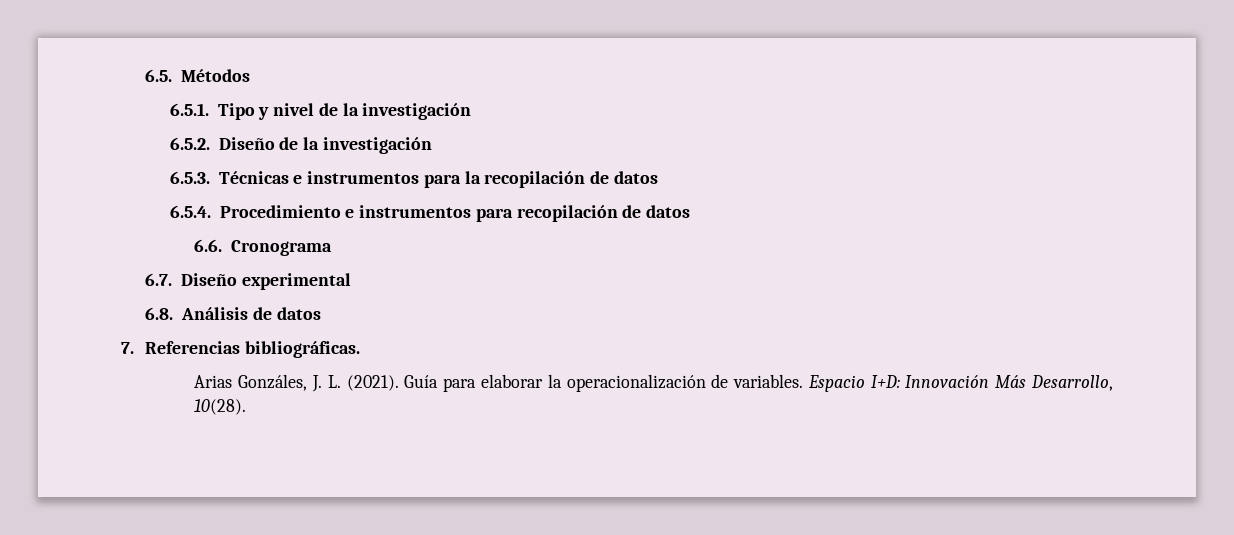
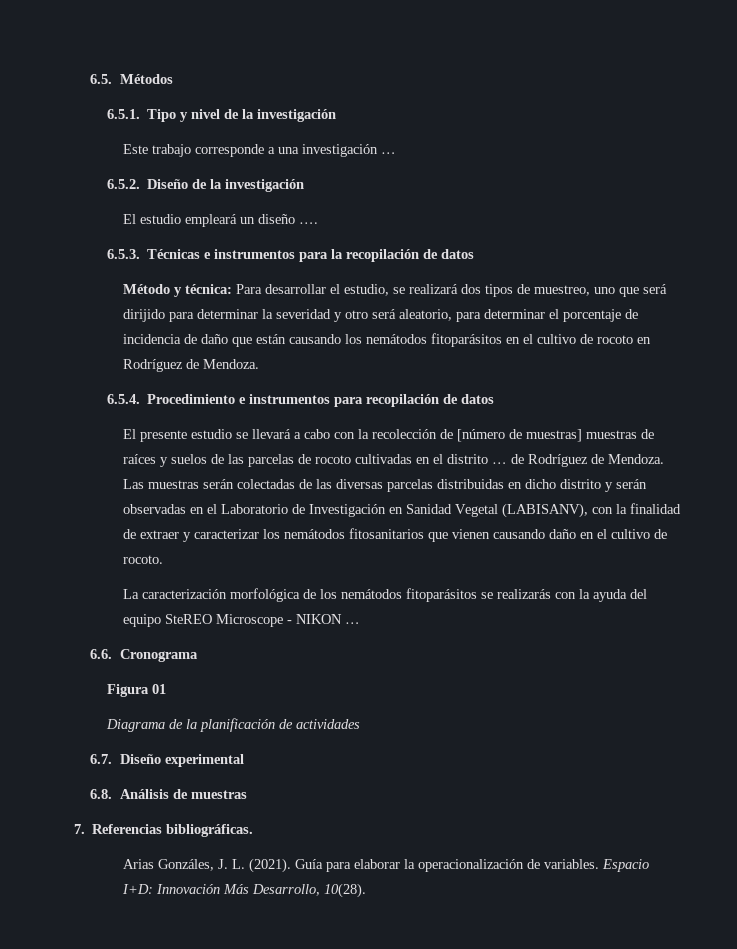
+ Este trabajo corresponde a una investigación …
+ El estudio empleará un diseño ….
+ Método y técnica: Para desarrollar el estudio, se realizará dos tipos de muestreo, uno que será dirijido para determinar la severidad y otro será aleatorio, para determinar el porcentaje de incidencia de daño que están causando los nemátodos fitoparásitos en el cultivo de rocoto en Rodríguez de Mendoza.
+ El presente estudio se llevará a cabo con la recolección de [número de muestras] muestras de raíces y suelos de las parcelas de rocoto cultivadas en el distrito … de Rodríguez de Mendoza. Las muestras serán colectadas de las diversas parcelas distribuidas en dicho distrito y serán observadas en el Laboratorio de Investigación en Sanidad Vegetal (LABISANV), con la finalidad de extraer y caracterizar los nemátodos fitosanitarios que vienen causando daño en el cultivo de rocoto.
+ La caracterización morfológica de los nemátodos fitoparásitos se realizarás con la ayuda del equipo SteREO Microscope - NIKON …
  6.6. Cronograma
+ Figura 01
+ Diagrama de la planificación de actividades
- 6.8. Análisis de datos
+ 6.8. Análisis de muestras

